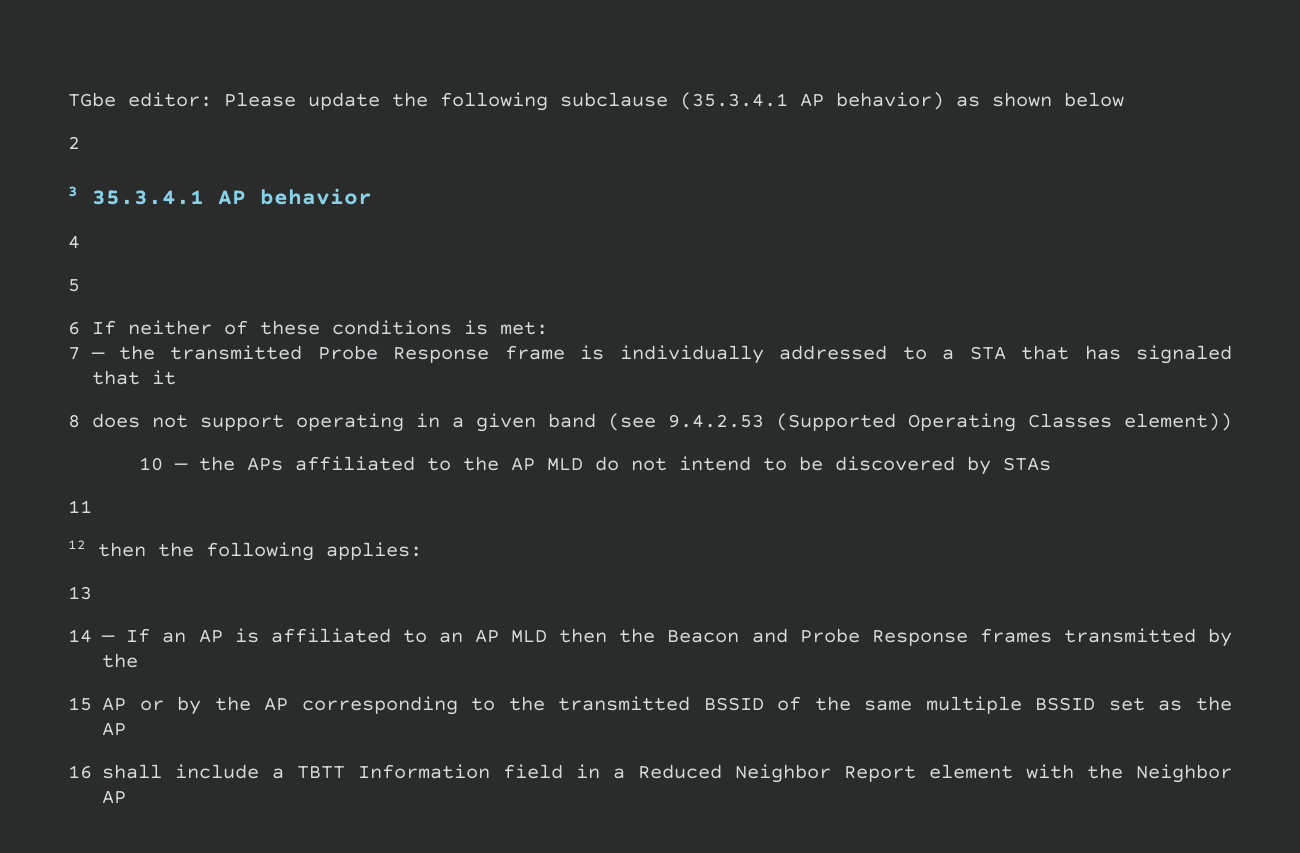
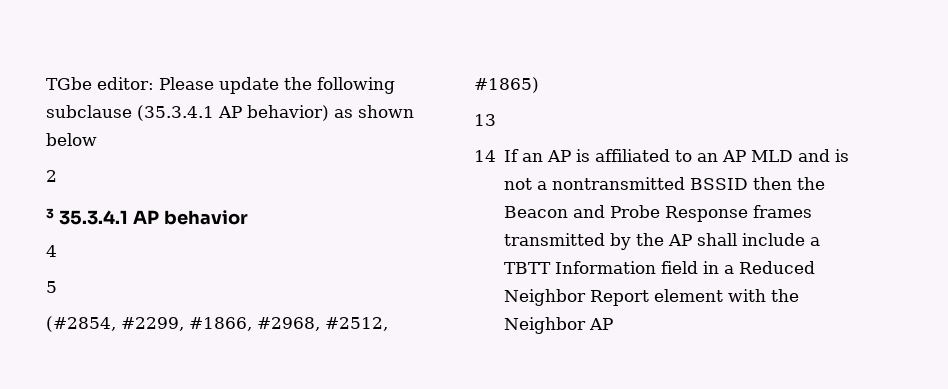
- 6 If neither of these conditions is met:
- 7 — the transmitted Probe Response frame is individually addressed to a STA that has signaled that it
- 8 does not support operating in a given band (see 9.4.2.53 (Supported Operating Classes element))
- 10 — the APs affiliated to the AP MLD do not intend to be discovered by STAs
- 11
- 12 then the following applies:
+ (#2854, #2299, #1866, #2968, #2512, #1865)
- 14 — If an AP is affiliated to an AP MLD then the Beacon and Probe Response frames transmitted by the
- 15 AP or by the AP corresponding to the transmitted BSSID of the same multiple BSSID set as the AP
- 16 shall include a TBTT Information field in a Reduced Neighbor Report element with the Neighbor AP
+ 14 If an AP is affiliated to an AP MLD and is not a nontransmitted BSSID then the Beacon and Probe Response frames transmitted by the AP shall include a TBTT Information field in a Reduced Neighbor Report element with the Neighbor AP

